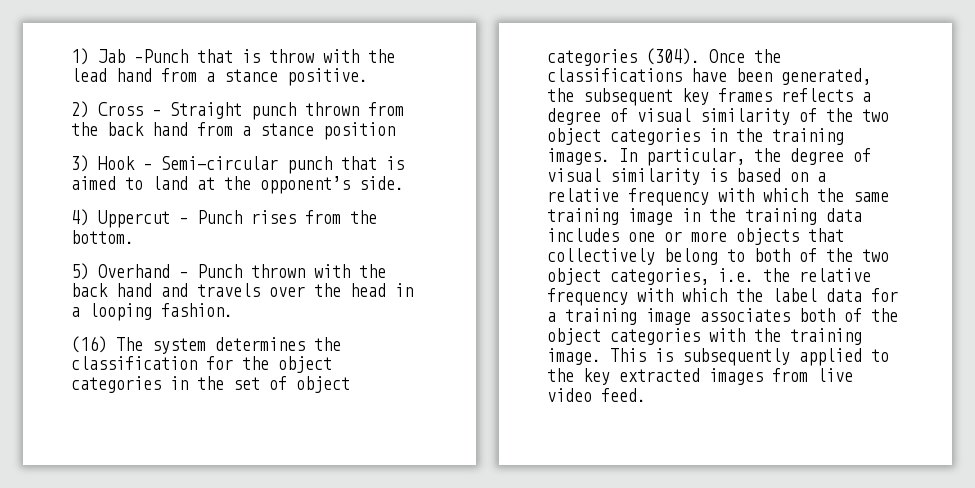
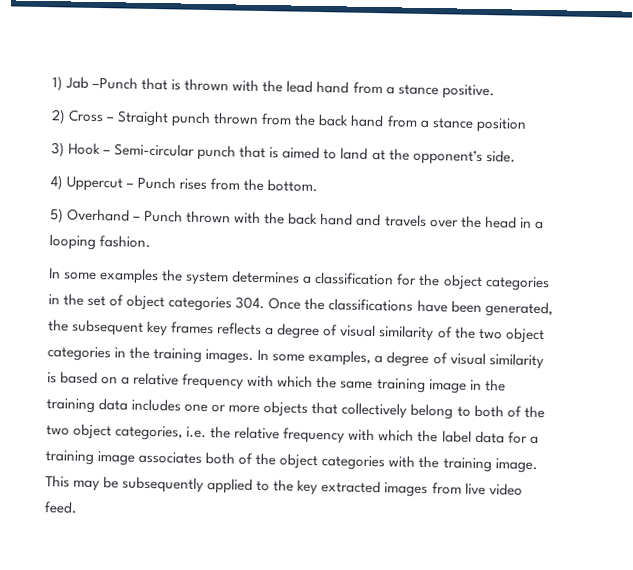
- 1) Jab –Punch that is throw with the lead hand from a stance positive.
+ 1) Jab –Punch that is thrown with the lead hand from a stance positive.
- (16) The system determines the classification for the object categories in the set of object categories (304). Once the classifications have been generated, the subsequent key frames reflects a degree of visual similarity of the two object categories in the training images.
+ In some examples the system determines a classification for the object categories in the set of object categories 304. Once the classifications have been generated, the subsequent key frames reflects a degree of visual similarity of the two object categories in the training images.
- In particular, the degree of visual similarity is based on a relative frequency with which the same training image in the training data includes one or more objects that collectively belong to both of the two object categories, i.e. the relative frequency with which the label data for a training image associates both of the object categories with the training image.
+ In some examples, a degree of visual similarity is based on a relative frequency with which the same training image in the training data includes one or more objects that collectively belong to both of the two object categories, i.e. the relative frequency with which the label data for a training image associates both of the object categories with the training image.
- This is subsequently applied to the key extracted images from live video feed.
+ This may be subsequently applied to the key extracted images from live video feed.

